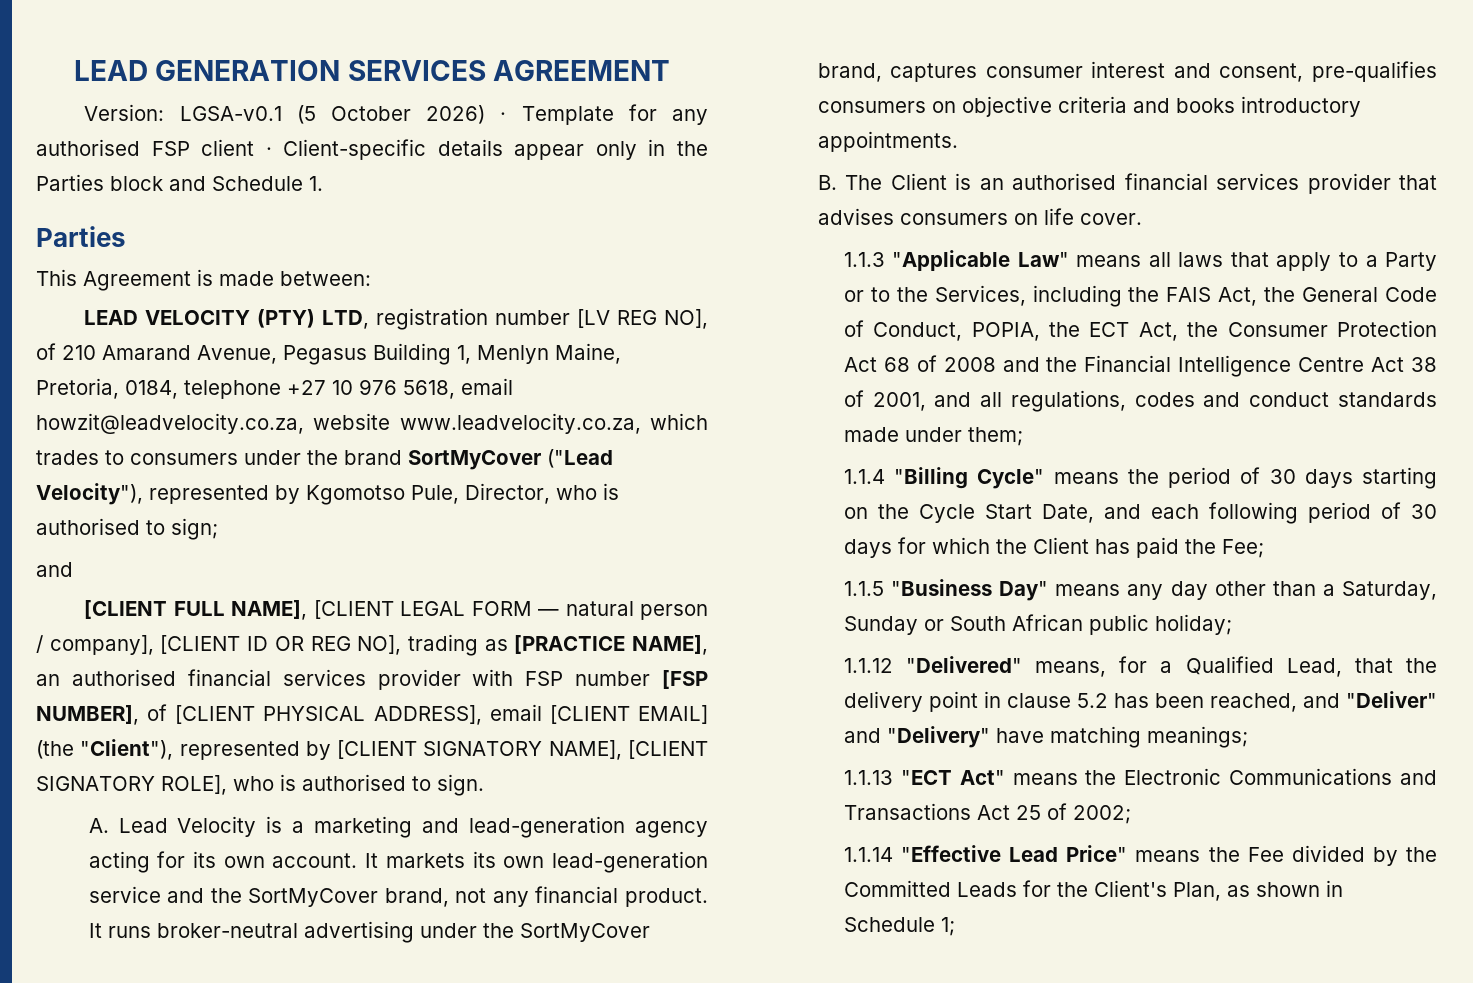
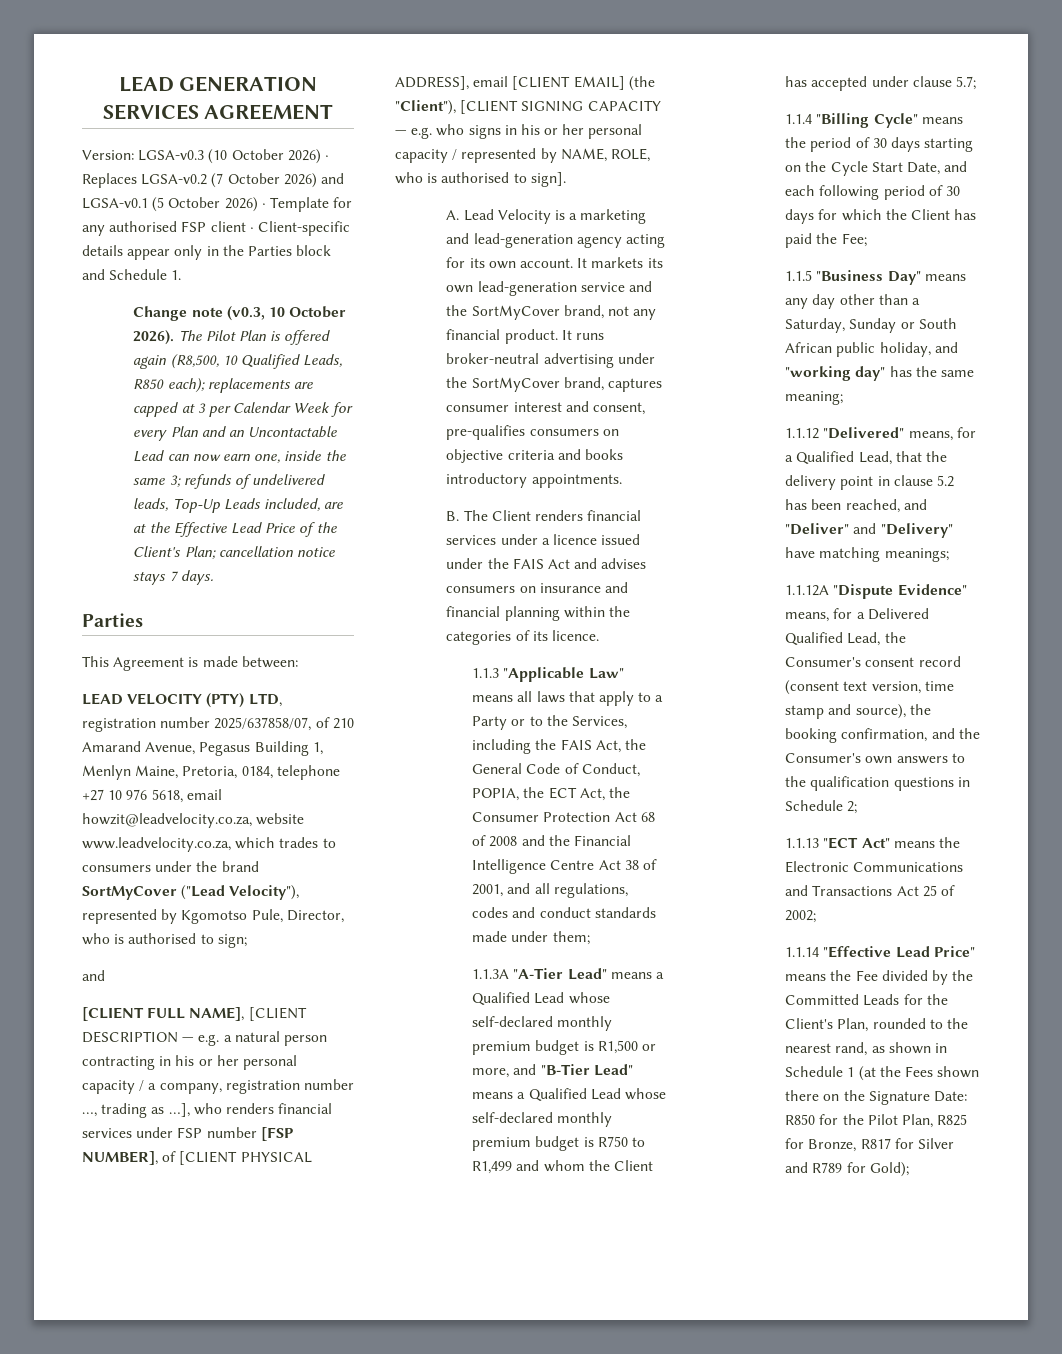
- Version: LGSA-v0.1 (5 October 2026) · Template for any authorised FSP client · Client-specific details appear only in the Parties block and Schedule 1.
+ Version: LGSA-v0.3 (10 October 2026) · Replaces LGSA-v0.2 (7 October 2026) and LGSA-v0.1 (5 October 2026) · Template for any authorised FSP client · Client-specific details appear only in the Parties block and Schedule 1.
+ Change note (v0.3, 10 October 2026). The Pilot Plan is offered again (R8,500, 10 Qualified Leads, R850 each); replacements are capped at 3 per Calendar Week for every Plan and an Uncontactable Lead can now earn one, inside the same 3; refunds of undelivered leads, Top-Up Leads included, are at the Effective Lead Price of the Client's Plan; cancellation notice stays 7 days.
- LEAD VELOCITY (PTY) LTD, registration number [LV REG NO], of 210 Amarand Avenue, Pegasus Building 1, Menlyn Maine, Pretoria, 0184, telephone +27 10 976 5618, email howzit@leadvelocity.co.za, website www.leadvelocity.co.za, which trades to consumers under the brand SortMyCover ("Lead Velocity"), represented by Kgomotso Pule, Director, who is authorised to sign;
+ LEAD VELOCITY (PTY) LTD, registration number 2025/637858/07, of 210 Amarand Avenue, Pegasus Building 1, Menlyn Maine, Pretoria, 0184, telephone +27 10 976 5618, email howzit@leadvelocity.co.za, website www.leadvelocity.co.za, which trades to consumers under the brand SortMyCover ("Lead Velocity"), represented by Kgomotso Pule, Director, who is authorised to sign;
- [CLIENT FULL NAME], [CLIENT LEGAL FORM — natural person / company], [CLIENT ID OR REG NO], trading as [PRACTICE NAME], an authorised financial services provider with FSP number [FSP NUMBER], of [CLIENT PHYSICAL ADDRESS], email [CLIENT EMAIL] (the "Client"), represented by [CLIENT SIGNATORY NAME], [CLIENT SIGNATORY ROLE], who is authorised to sign.
+ [CLIENT FULL NAME], [CLIENT DESCRIPTION — e.g. a natural person contracting in his or her personal capacity / a company, registration number …, trading as …], who renders financial services under FSP number [FSP NUMBER], of [CLIENT PHYSICAL ADDRESS], email [CLIENT EMAIL] (the "Client"), [CLIENT SIGNING CAPACITY — e.g. who signs in his or her personal capacity / represented by NAME, ROLE, who is authorised to sign].
- B. The Client is an authorised financial services provider that advises consumers on life cover.
+ B. The Client renders financial services under a licence issued under the FAIS Act and advises consumers on insurance and financial planning within the categories of its licence.
+ 1.1.3A "A-Tier Lead" means a Qualified Lead whose self-declared monthly premium budget is R1,500 or more, and "B-Tier Lead" means a Qualified Lead whose self-declared monthly premium budget is R750 to R1,499 and whom the Client has accepted under clause 5.7;
- 1.1.5 "Business Day" means any day other than a Saturday, Sunday or South African public holiday;
+ 1.1.5 "Business Day" means any day other than a Saturday, Sunday or South African public holiday, and "working day" has the same meaning;
+ 1.1.12A "Dispute Evidence" means, for a Delivered Qualified Lead, the Consumer's consent record (consent text version, time stamp and source), the booking confirmation, and the Consumer's own answers to the qualification questions in Schedule 2;
- 1.1.14 "Effective Lead Price" means the Fee divided by the Committed Leads for the Client's Plan, as shown in Schedule 1;
+ 1.1.14 "Effective Lead Price" means the Fee divided by the Committed Leads for the Client's Plan, rounded to the nearest rand, as shown in Schedule 1 (at the Fees shown there on the Signature Date: R850 for the Pilot Plan, R825 for Bronze, R817 for Silver and R789 for Gold);

